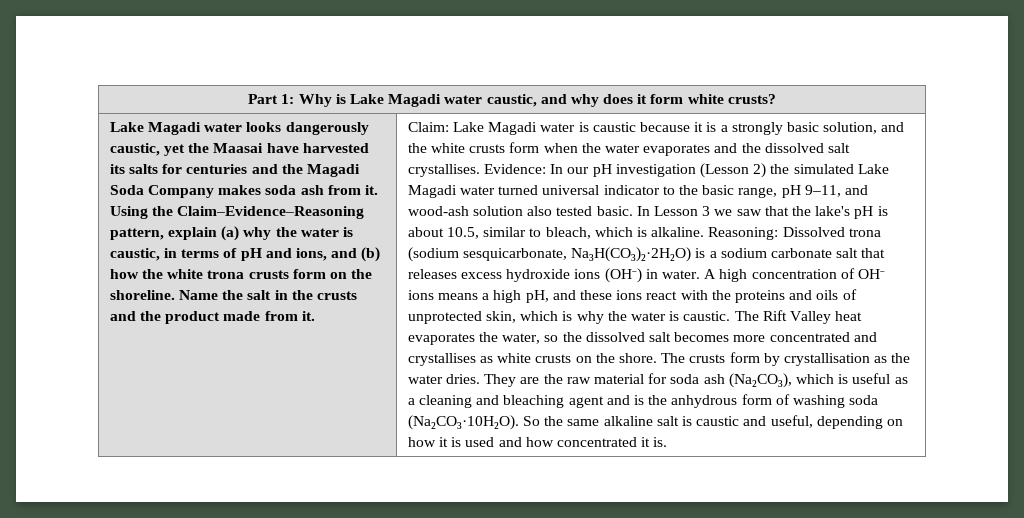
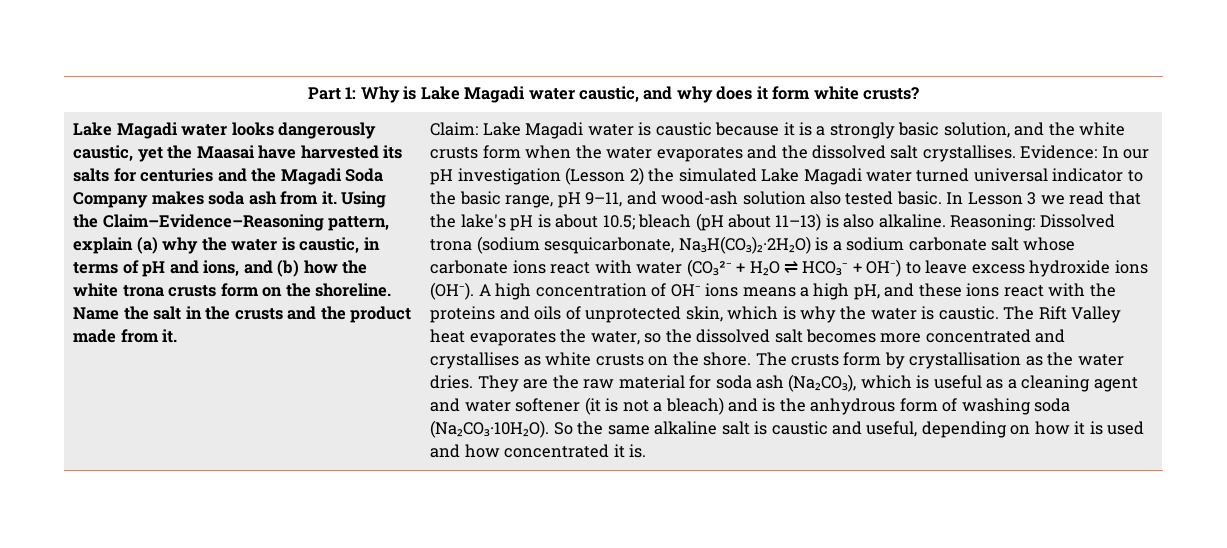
- In Lesson 3 we saw that the lake's pH is about 10.5, similar to bleach, which is alkaline.
+ In Lesson 3 we read that the lake's pH is about 10.5; bleach (pH about 11–13) is also alkaline.
- Reasoning: Dissolved trona (sodium sesquicarbonate, Na₃H(CO₃)₂·2H₂O) is a sodium carbonate salt that releases excess hydroxide ions (OH⁻) in water.
+ Reasoning: Dissolved trona (sodium sesquicarbonate, Na₃H(CO₃)₂·2H₂O) is a sodium carbonate salt whose carbonate ions react with water (CO₃²⁻ + H₂O ⇌ HCO₃⁻ + OH⁻) to leave excess hydroxide ions (OH⁻).
- They are the raw material for soda ash (Na₂CO₃), which is useful as a cleaning and bleaching agent and is the anhydrous form of washing soda (Na₂CO₃·10H₂O).
+ They are the raw material for soda ash (Na₂CO₃), which is useful as a cleaning agent and water softener (it is not a bleach) and is the anhydrous form of washing soda (Na₂CO₃·10H₂O).

